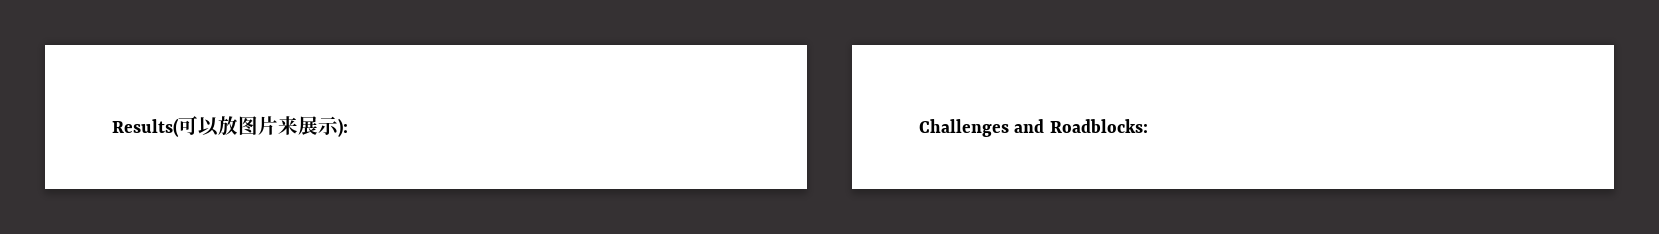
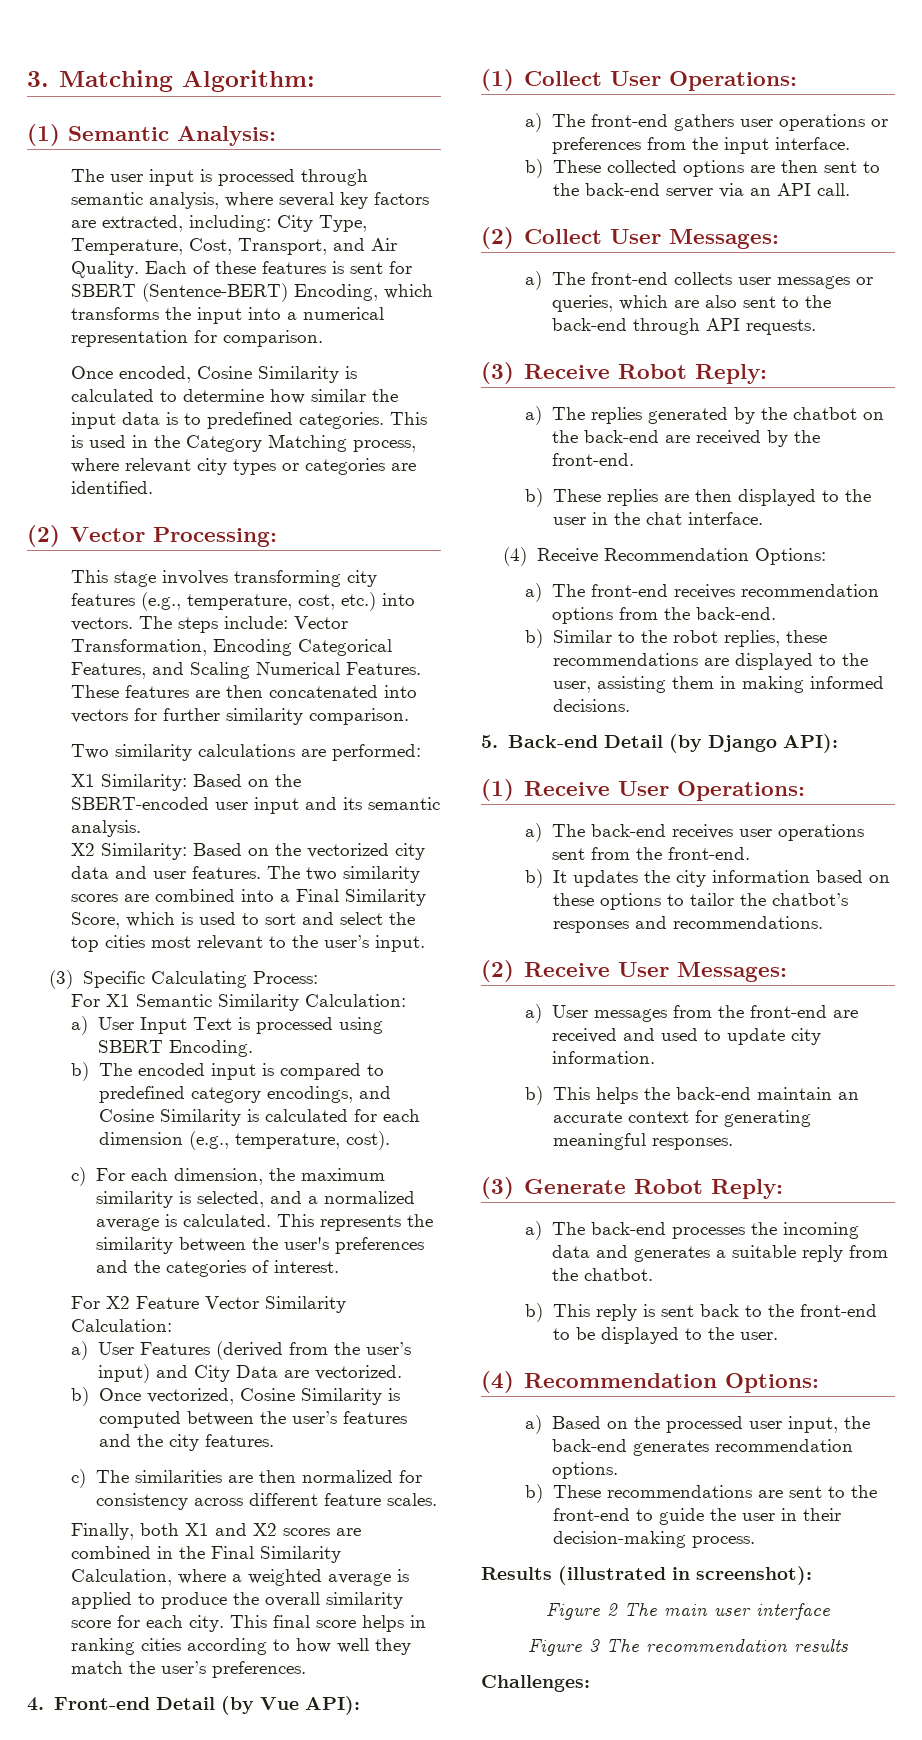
- Results(可以放图片来展示):
- Challenges and Roadblocks:
+ 3. Matching Algorithm:
+ (1) Semantic Analysis:
+ The user input is processed through semantic analysis, where several key factors are extracted, including: City Type, Temperature, Cost, Transport, and Air Quality. Each of these features is sent for SBERT (Sentence-BERT) Encoding, which transforms the input into a numerical representation for comparison.
+ Once encoded, Cosine Similarity is calculated to determine how similar the input data is to predefined categories. This is used in the Category Matching process, where relevant city types or categories are identified.
+ (2) Vector Processing:
+ This stage involves transforming city features (e.g., temperature, cost, etc.) into vectors. The steps include: Vector Transformation, Encoding Categorical Features, and Scaling Numerical Features. These features are then concatenated into vectors for further similarity comparison.
+ Two similarity calculations are performed:
+ X1 Similarity: Based on the SBERT-encoded user input and its semantic analysis.
+ X2 Similarity: Based on the vectorized city data and user features. The two similarity scores are combined into a Final Similarity Score, which is used to sort and select the top cities most relevant to the user’s input.
+ (3) Specific Calculating Process:
+ For X1 Semantic Similarity Calculation:
+ a) User Input Text is processed using SBERT Encoding.
+ b) The encoded input is compared to predefined category encodings, and Cosine Similarity is calculated for each dimension (e.g., temperature, cost).
+ c) For each dimension, the maximum similarity is selected, and a normalized average is calculated. This represents the similarity between the user's preferences and the categories of interest.
+ For X2 Feature Vector Similarity Calculation:
+ a) User Features (derived from the user’s input) and City Data are vectorized.
+ b) Once vectorized, Cosine Similarity is computed between the user’s features and the city features.
+ c) The similarities are then normalized for consistency across different feature scales.
+ Finally, both X1 and X2 scores are combined in the Final Similarity Calculation, where a weighted average is applied to produce the overall similarity score for each city. This final score helps in ranking cities according to how well they match the user’s preferences.
+ 4. Front-end Detail (by Vue API):
+ (1) Collect User Operations:
+ a) The front-end gathers user operations or preferences from the input interface.
+ b) These collected options are then sent to the back-end server via an API call.
+ (2) Collect User Messages:
+ a) The front-end collects user messages or queries, which are also sent to the back-end through API requests.
+ (3) Receive Robot Reply:
+ a) The replies generated by the chatbot on the back-end are received by the front-end.
+ b) These replies are then displayed to the user in the chat interface.
+ (4) Receive Recommendation Options:
+ a) The front-end receives recommendation options from the back-end.
+ b) Similar to the robot replies, these recommendations are displayed to the user, assisting them in making informed decisions.
+ 5. Back-end Detail (by Django API):
+ (1) Receive User Operations:
+ a) The back-end receives user operations sent from the front-end.
+ b) It updates the city information based on these options to tailor the chatbot’s responses and recommendations.
+ (2) Receive User Messages:
+ a) User messages from the front-end are received and used to update city information.
+ b) This helps the back-end maintain an accurate context for generating meaningful responses.
+ (3) Generate Robot Reply:
+ a) The back-end processes the incoming data and generates a suitable reply from the chatbot.
+ b) This reply is sent back to the front-end to be displayed to the user.
+ (4) Recommendation Options:
+ a) Based on the processed user input, the back-end generates recommendation options.
+ b) These recommendations are sent to the front-end to guide the user in their decision-making process.
+ Results (illustrated in screenshot):
+ Figure 2 The main user interface
+ Figure 3 The recommendation results
+ Challenges:

